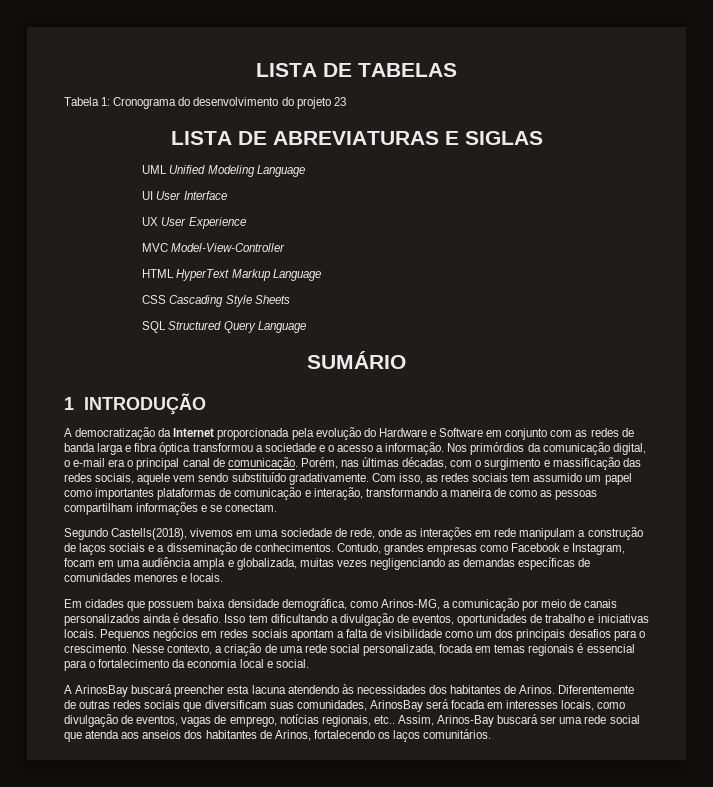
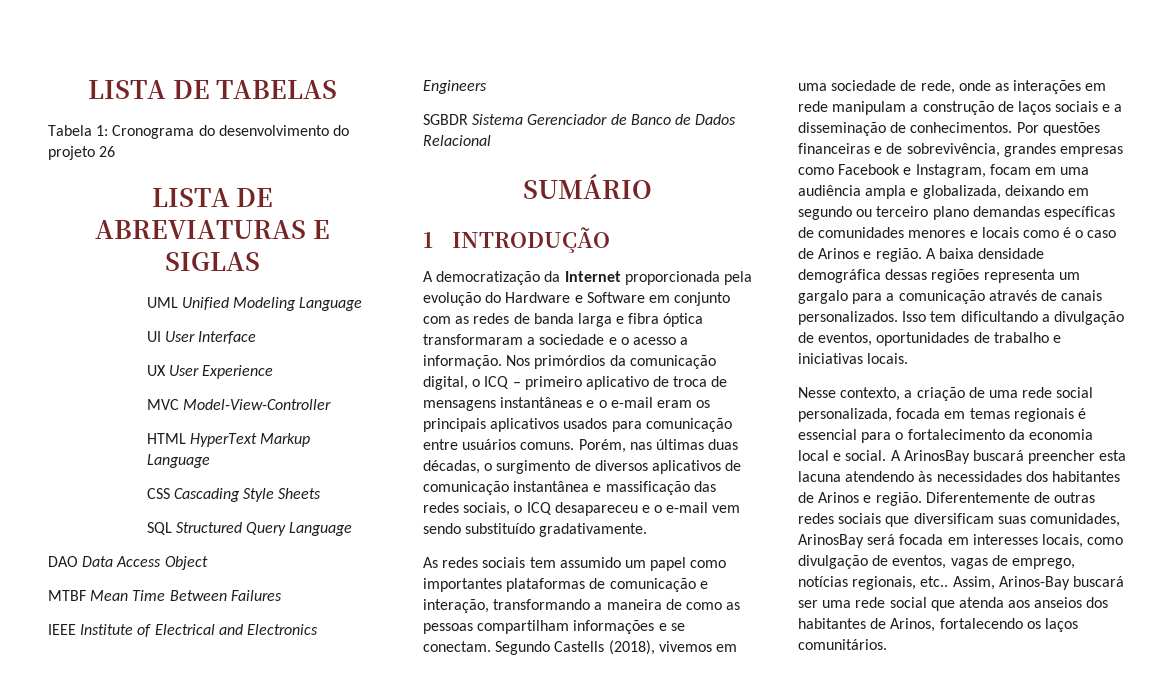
- Tabela 1: Cronograma do desenvolvimento do projeto 23
+ Tabela 1: Cronograma do desenvolvimento do projeto 26
+ DAO Data Access Object
+ MTBF Mean Time Between Failures
+ IEEE Institute of Electrical and Electronics Engineers
+ SGBDR Sistema Gerenciador de Banco de Dados Relacional
- A democratização da Internet proporcionada pela evolução do Hardware e Software em conjunto com as redes de banda larga e fibra óptica transformou a sociedade e o acesso a informação.
+ A democratização da Internet proporcionada pela evolução do Hardware e Software em conjunto com as redes de banda larga e fibra óptica transformaram a sociedade e o acesso a informação.
- Nos primórdios da comunicação digital, o e-mail era o principal canal de comunicação. Porém, nas últimas décadas, com o surgimento e massificação das redes sociais, aquele vem sendo substituído gradativamente. Com isso, as redes sociais tem assumido um papel como importantes plataformas de comunicação e interação, transformando a maneira de como as pessoas compartilham informações e se conectam.
- Segundo Castells(2018), vivemos em uma sociedade de rede, onde as interações em rede manipulam a construção de laços sociais e a disseminação de conhecimentos.
+ Nos primórdios da comunicação digital, o ICQ – primeiro aplicativo de troca de mensagens instantâneas e o e-mail eram os principais aplicativos usados para comunicação entre usuários comuns. Porém, nas últimas duas décadas, o surgimento de diversos aplicativos de comunicação instantânea e massificação das redes sociais, o ICQ desapareceu e o e-mail vem sendo substituído gradativamente.
+ As redes sociais tem assumido um papel como importantes plataformas de comunicação e interação, transformando a maneira de como as pessoas compartilham informações e se conectam. Segundo Castells (2018), vivemos em uma sociedade de rede, onde as interações em rede manipulam a construção de laços sociais e a disseminação de conhecimentos.
- Contudo, grandes empresas como Facebook e Instagram, focam em uma audiência ampla e globalizada, muitas vezes negligenciando as demandas específicas de comunidades menores e locais.
- Em cidades que possuem baixa densidade demográfica, como Arinos-MG, a comunicação por meio de canais personalizados ainda é desafio.
+ Por questões financeiras e de sobrevivência, grandes empresas como Facebook e Instagram, focam em uma audiência ampla e globalizada, deixando em segundo ou terceiro plano demandas específicas de comunidades menores e locais como é o caso de Arinos e região. A baixa densidade demográfica dessas regiões representa um gargalo para a comunicação através de canais personalizados.
- Isso tem dificultando a divulgação de eventos, oportunidades de trabalho e iniciativas locais. Pequenos negócios em redes sociais apontam a falta de visibilidade como um dos principais desafios para o crescimento. Nesse contexto, a criação de uma rede social personalizada, focada em temas regionais é essencial para o fortalecimento da economia local e social.
- A ArinosBay buscará preencher esta lacuna atendendo às necessidades dos habitantes de Arinos.
+ Isso tem dificultando a divulgação de eventos, oportunidades de trabalho e iniciativas locais.
+ Nesse contexto, a criação de uma rede social personalizada, focada em temas regionais é essencial para o fortalecimento da economia local e social. A ArinosBay buscará preencher esta lacuna atendendo às necessidades dos habitantes de Arinos e região.

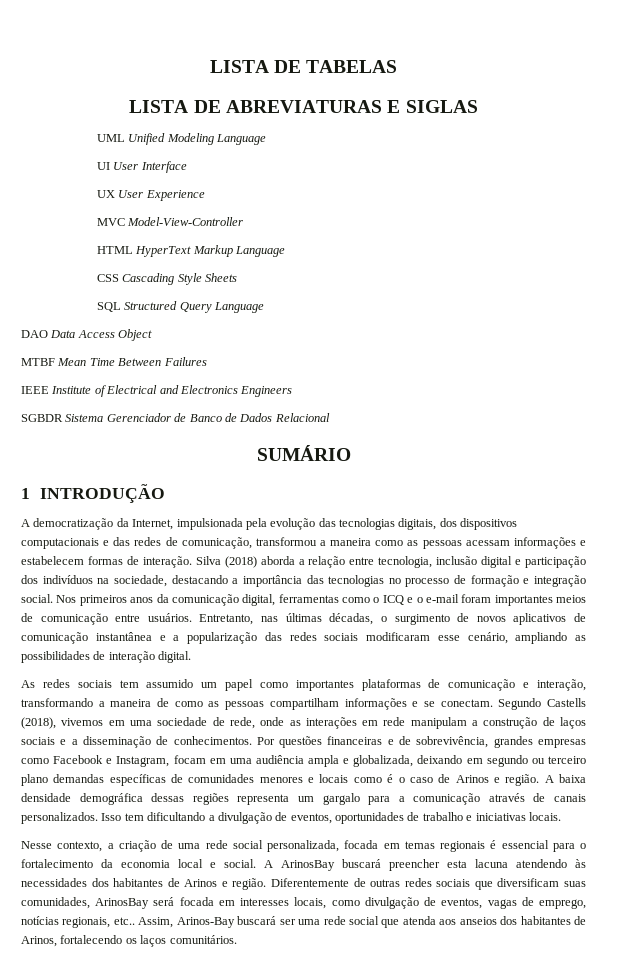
- Tabela 1: Cronograma do desenvolvimento do projeto 26
- A democratização da Internet proporcionada pela evolução do Hardware e Software em conjunto com as redes de banda larga e fibra óptica transformaram a sociedade e o acesso a informação. Nos primórdios da comunicação digital, o ICQ – primeiro aplicativo de troca de mensagens instantâneas e o e-mail eram os principais aplicativos usados para comunicação entre usuários comuns. Porém, nas últimas duas décadas, o surgimento de diversos aplicativos de comunicação instantânea e massificação das redes sociais, o ICQ desapareceu e o e-mail vem sendo substituído gradativamente.
+ A democratização da Internet, impulsionada pela evolução das tecnologias digitais, dos dispositivos computacionais e das redes de comunicação, transformou a maneira como as pessoas acessam informações e estabelecem formas de interação. Silva (2018) aborda a relação entre tecnologia, inclusão digital e participação dos indivíduos na sociedade, destacando a importância das tecnologias no processo de formação e integração social. Nos primeiros anos da comunicação digital, ferramentas como o ICQ e o e-mail foram importantes meios de comunicação entre usuários. Entretanto, nas últimas décadas, o surgimento de novos aplicativos de comunicação instantânea e a popularização das redes sociais modificaram esse cenário, ampliando as possibilidades de interação digital.

